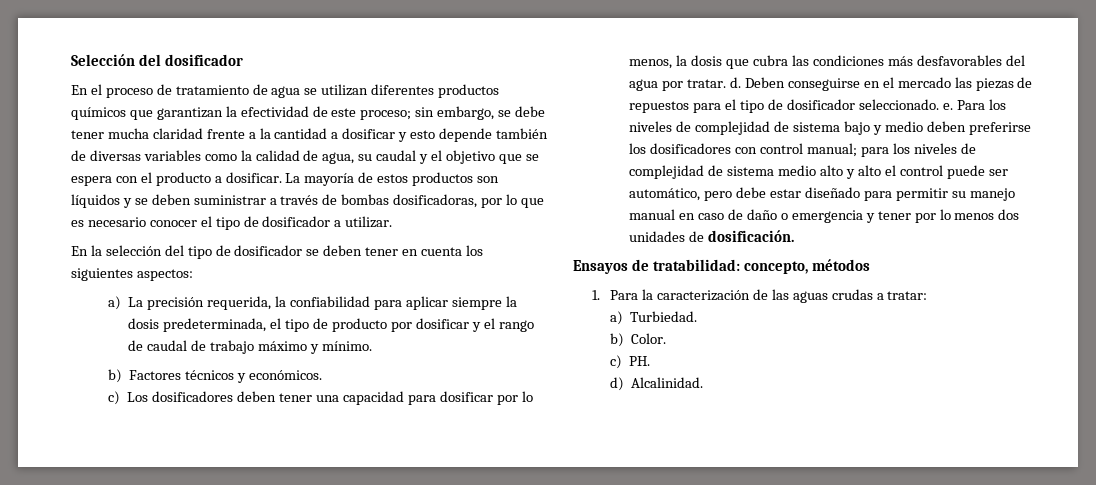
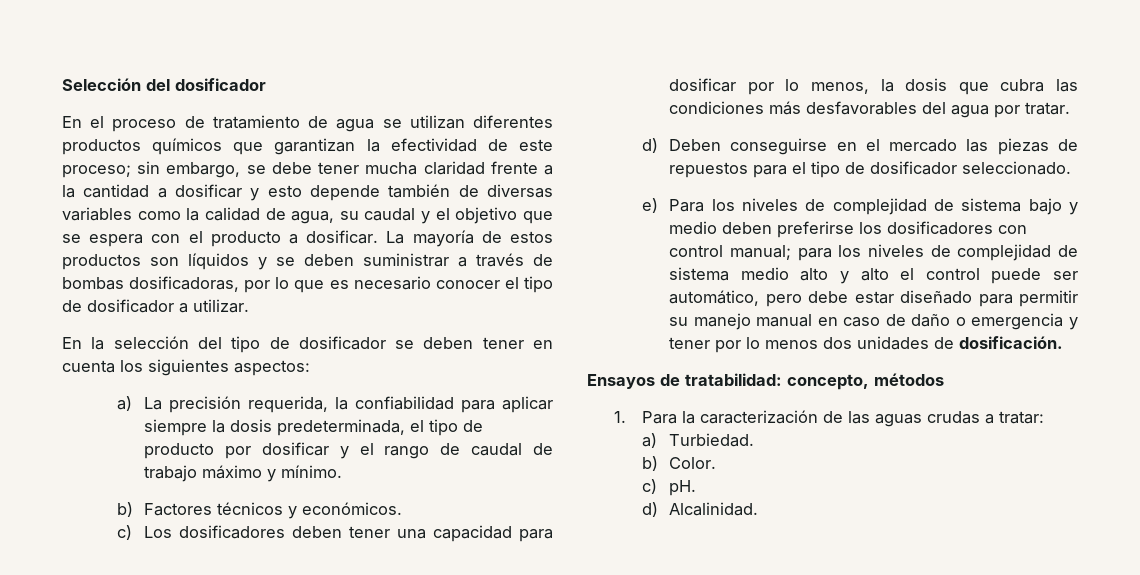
- c) Los dosificadores deben tener una capacidad para dosificar por lo menos, la dosis que cubra las condiciones más desfavorables del agua por tratar. d. Deben conseguirse en el mercado las piezas de repuestos para el tipo de dosificador seleccionado. e. Para los niveles de complejidad de sistema bajo y medio deben preferirse los dosificadores con control manual;
+ c) Los dosificadores deben tener una capacidad para dosificar por lo menos, la dosis que cubra las condiciones más desfavorables del agua por tratar.
+ d) Deben conseguirse en el mercado las piezas de repuestos para el tipo de dosificador seleccionado.
+ e) Para los niveles de complejidad de sistema bajo y medio deben preferirse los dosificadores con control manual;
- c) PH.
+ c) pH.

